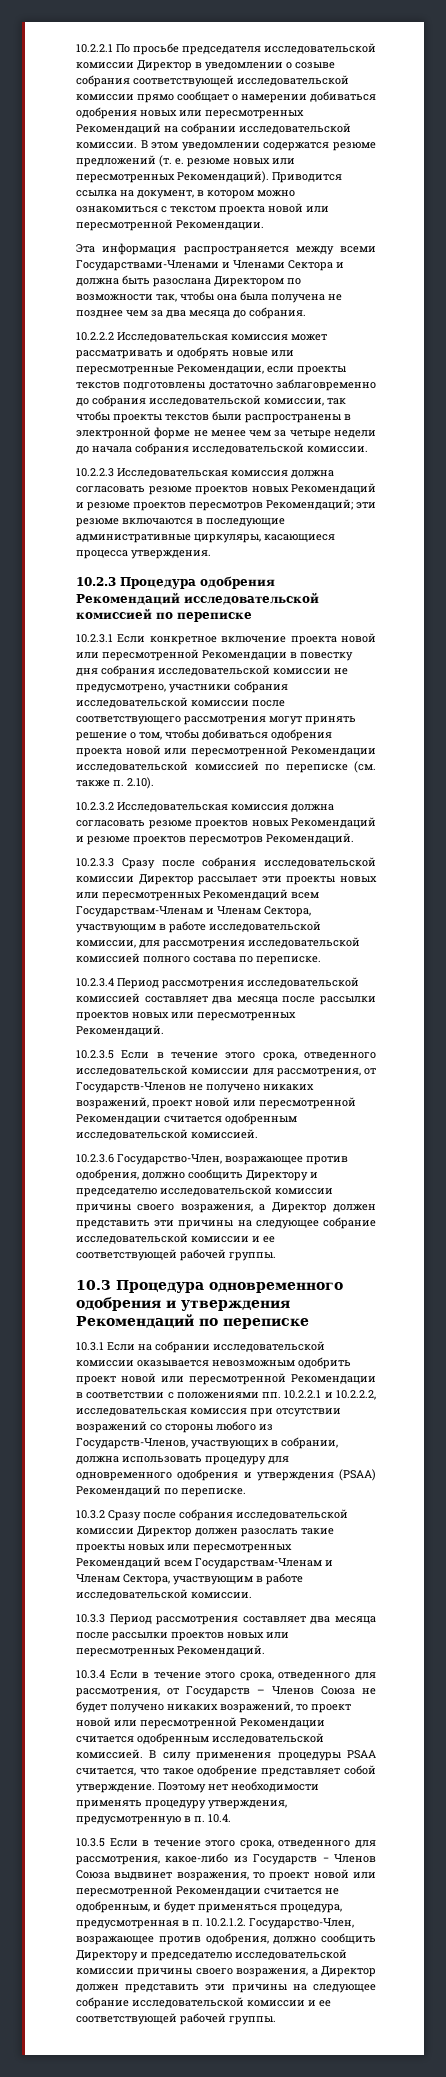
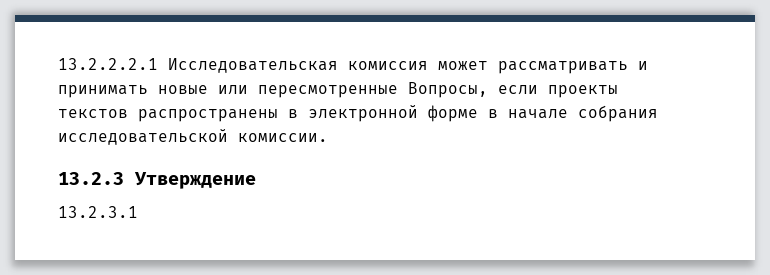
- 10.2.2.1 По просьбе председателя исследовательской комиссии Директор в уведомлении о созыве собрания соответствующей исследовательской комиссии прямо сообщает о намерении добиваться одобрения новых или пересмотренных Рекомендаций на собрании исследовательской комиссии. В этом уведомлении содержатся резюме предложений (т. е. резюме новых или пересмотренных Рекомендаций). Приводится ссылка на документ, в котором можно ознакомиться с текстом проекта новой или пересмотренной Рекомендации.
- Эта информация распространяется между всеми Государствами-Членами и Членами Сектора и должна быть разослана Директором по возможности так, чтобы она была получена не позднее чем за два месяца до собрания.
- 10.2.2.2 Исследовательская комиссия может рассматривать и одобрять новые или пересмотренные Рекомендации, если проекты текстов подготовлены достаточно заблаговременно до собрания исследовательской комиссии, так чтобы проекты текстов были распространены в электронной форме не менее чем за четыре недели до начала собрания исследовательской комиссии.
- 10.2.2.3 Исследовательская комиссия должна согласовать резюме проектов новых Рекомендаций и резюме проектов пересмотров Рекомендаций; эти резюме включаются в последующие административные циркуляры, касающиеся процесса утверждения.
- 10.2.3 Процедура одобрения Рекомендаций исследовательской комиссией по переписке
- 10.2.3.1 Если конкретное включение проекта новой или пересмотренной Рекомендации в повестку дня собрания исследовательской комиссии не предусмотрено, участники собрания исследовательской комиссии после соответствующего рассмотрения могут принять решение о том, чтобы добиваться одобрения проекта новой или пересмотренной Рекомендации исследовательской комиссией по переписке (см. также п. 2.10).
- 10.2.3.2 Исследовательская комиссия должна согласовать резюме проектов новых Рекомендаций и резюме проектов пересмотров Рекомендаций.
- 10.2.3.3 Сразу после собрания исследовательской комиссии Директор рассылает эти проекты новых или пересмотренных Рекомендаций всем Государствам-Членам и Членам Сектора, участвующим в работе исследовательской комиссии, для рассмотрения исследовательской комиссией полного состава по переписке.
- 10.2.3.4 Период рассмотрения исследовательской комиссией составляет два месяца после рассылки проектов новых или пересмотренных Рекомендаций.
- 10.2.3.5 Если в течение этого срока, отведенного исследовательской комиссии для рассмотрения, от Государств-Членов не получено никаких возражений, проект новой или пересмотренной Рекомендации считается одобренным исследовательской комиссией.
- 10.2.3.6 Государство-Член, возражающее против одобрения, должно сообщить Директору и председателю исследовательской комиссии причины своего возражения, а Директор должен представить эти причины на следующее собрание исследовательской комиссии и ее соответствующей рабочей группы.
- 10.3 Процедура одновременного одобрения и утверждения Рекомендаций по переписке
- 10.3.1 Если на собрании исследовательской комиссии оказывается невозможным одобрить проект новой или пересмотренной Рекомендации в соответствии с положениями пп. 10.2.2.1 и 10.2.2.2, исследовательская комиссия при отсутствии возражений со стороны любого из Государств-Членов, участвующих в собрании, должна использовать процедуру для одновременного одобрения и утверждения (PSAA) Рекомендаций по переписке.
- 10.3.2 Сразу после собрания исследовательской комиссии Директор должен разослать такие проекты новых или пересмотренных Рекомендаций всем Государствам-Членам и Членам Сектора, участвующим в работе исследовательской комиссии.
- 10.3.3 Период рассмотрения составляет два месяца после рассылки проектов новых или пересмотренных Рекомендаций.
- 10.3.4 Если в течение этого срока, отведенного для рассмотрения, от Государств – Членов Союза не будет получено никаких возражений, то проект новой или пересмотренной Рекомендации считается одобренным исследовательской комиссией. В силу применения процедуры PSAA считается, что такое одобрение представляет собой утверждение. Поэтому нет необходимости применять процедуру утверждения, предусмотренную в п. 10.4.
- 10.3.5 Если в течение этого срока, отведенного для рассмотрения, какое-либо из Государств − Членов Союза выдвинет возражения, то проект новой или пересмотренной Рекомендации считается не одобренным, и будет применяться процедура, предусмотренная в п. 10.2.1.2. Государство-Член, возражающее против одобрения, должно сообщить Директору и председателю исследовательской комиссии причины своего возражения, а Директор должен представить эти причины на следующее собрание исследовательской комиссии и ее соответствующей рабочей группы.
+ 13.2.2.2.1 Исследовательская комиссия может рассматривать и принимать новые или пересмотренные Вопросы, если проекты текстов распространены в электронной форме в начале собрания исследовательской комиссии.
+ 13.2.3 Утверждение
+ 13.2.3.1

